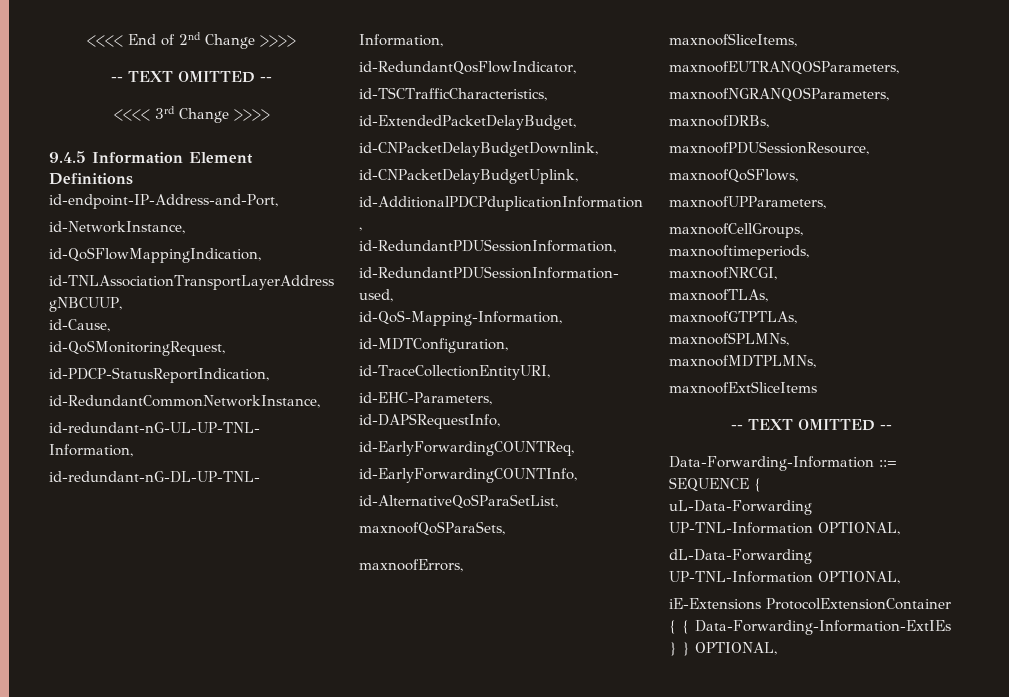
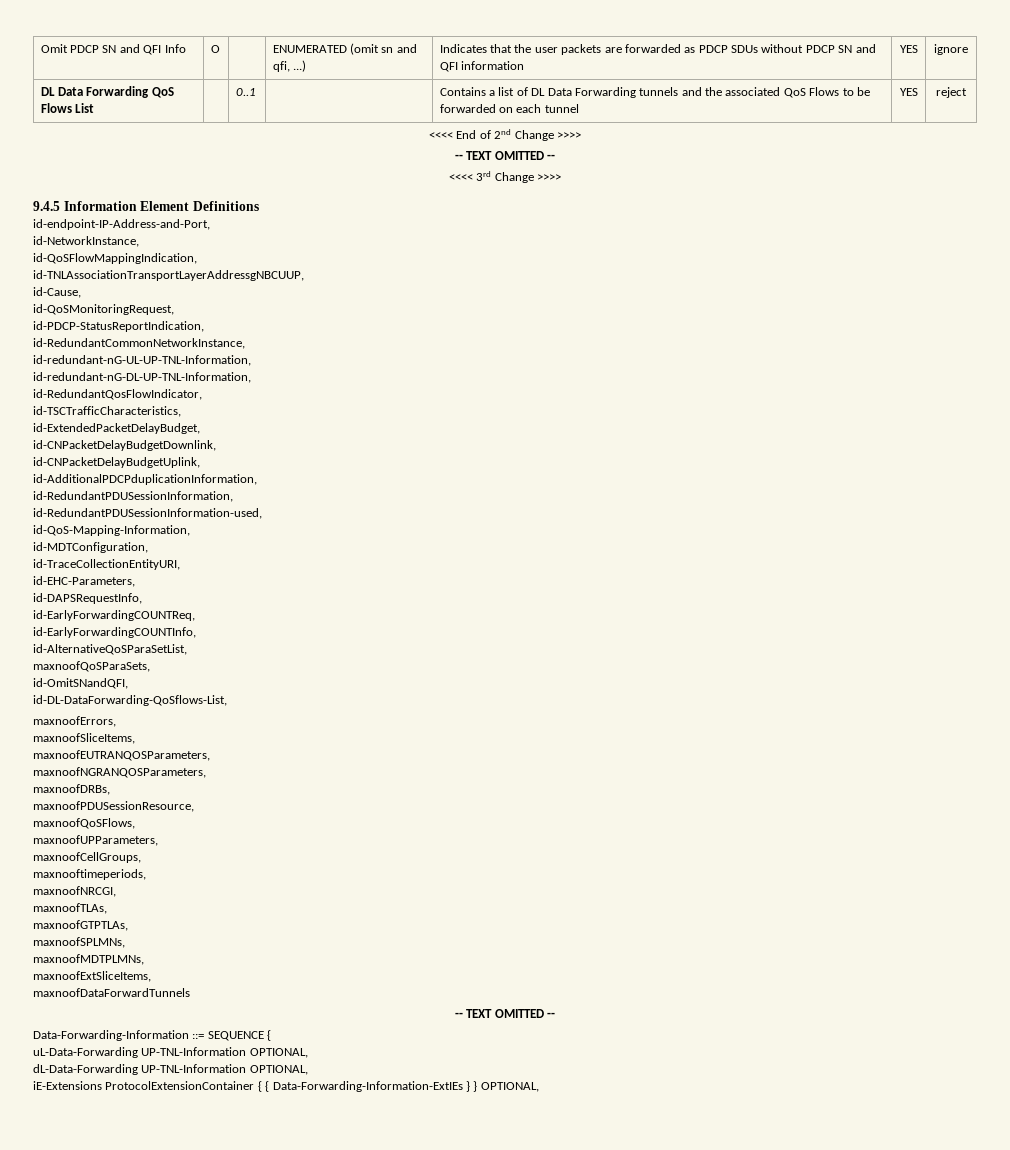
+ Omit PDCP SN and QFI Info | O | | ENUMERATED (omit sn and qfi, ...) | Indicates that the user packets are forwarded as PDCP SDUs without PDCP SN and QFI information | YES | ignore
+ DL Data Forwarding QoS Flows List | | 0..1 | | Contains a list of DL Data Forwarding tunnels and the associated QoS Flows to be forwarded on each tunnel | YES | reject
+ id-OmitSNandQFI,
+ id-DL-DataForwarding-QoSflows-List,
- maxnoofExtSliceItems
+ maxnoofExtSliceItems,
+ maxnoofDataForwardTunnels

